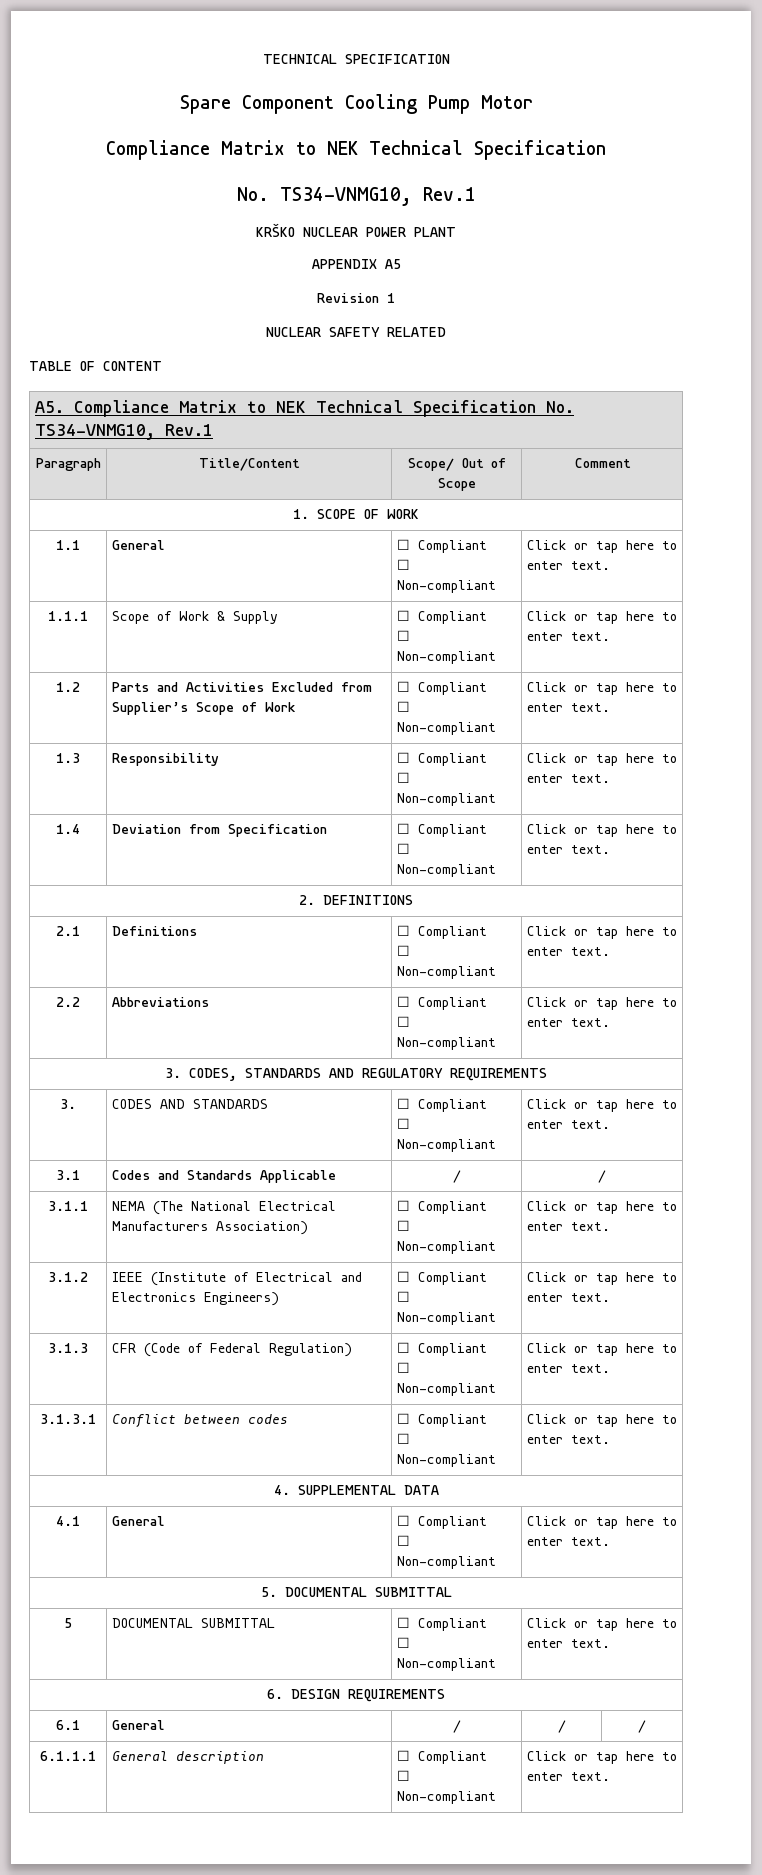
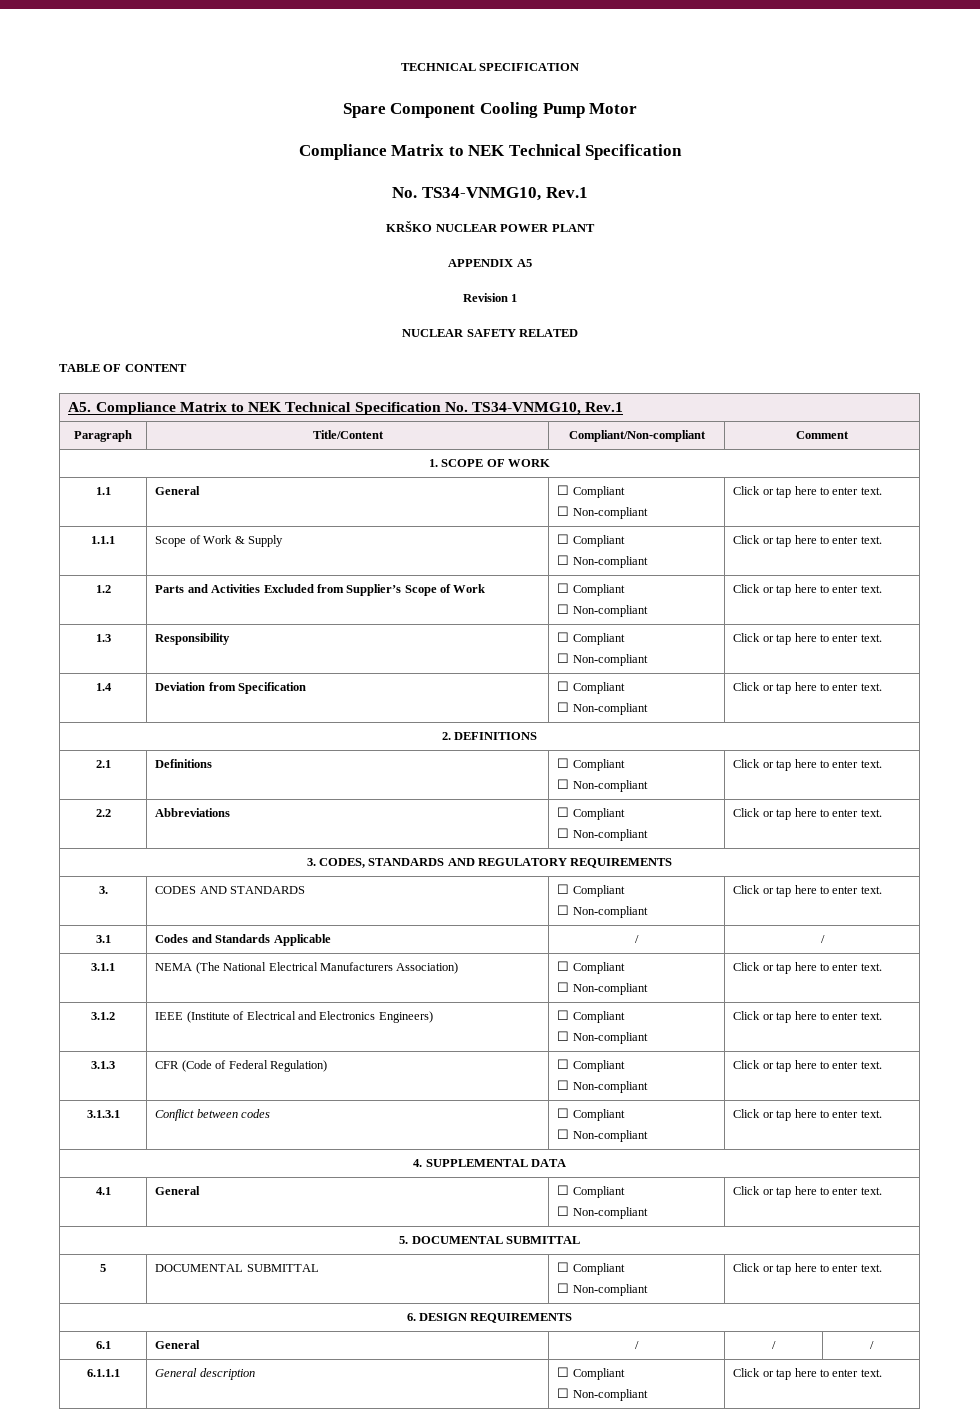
- Paragraph | Title/Content | Scope/ Out of Scope | Comment
+ Paragraph | Title/Content | Compliant/Non-compliant | Comment

